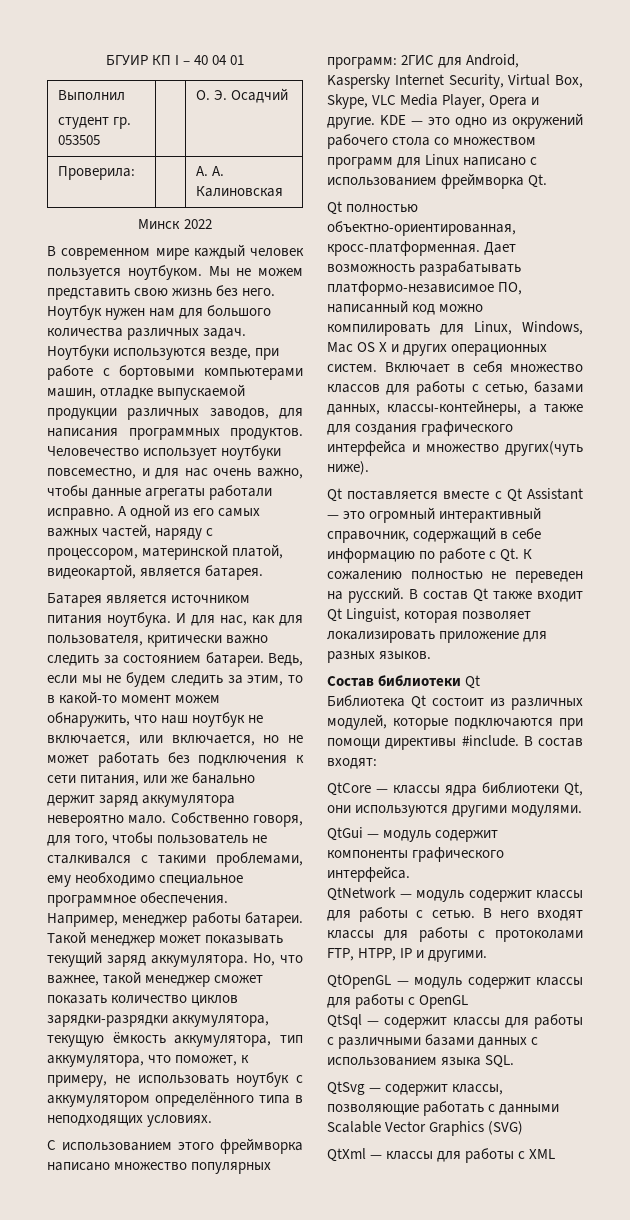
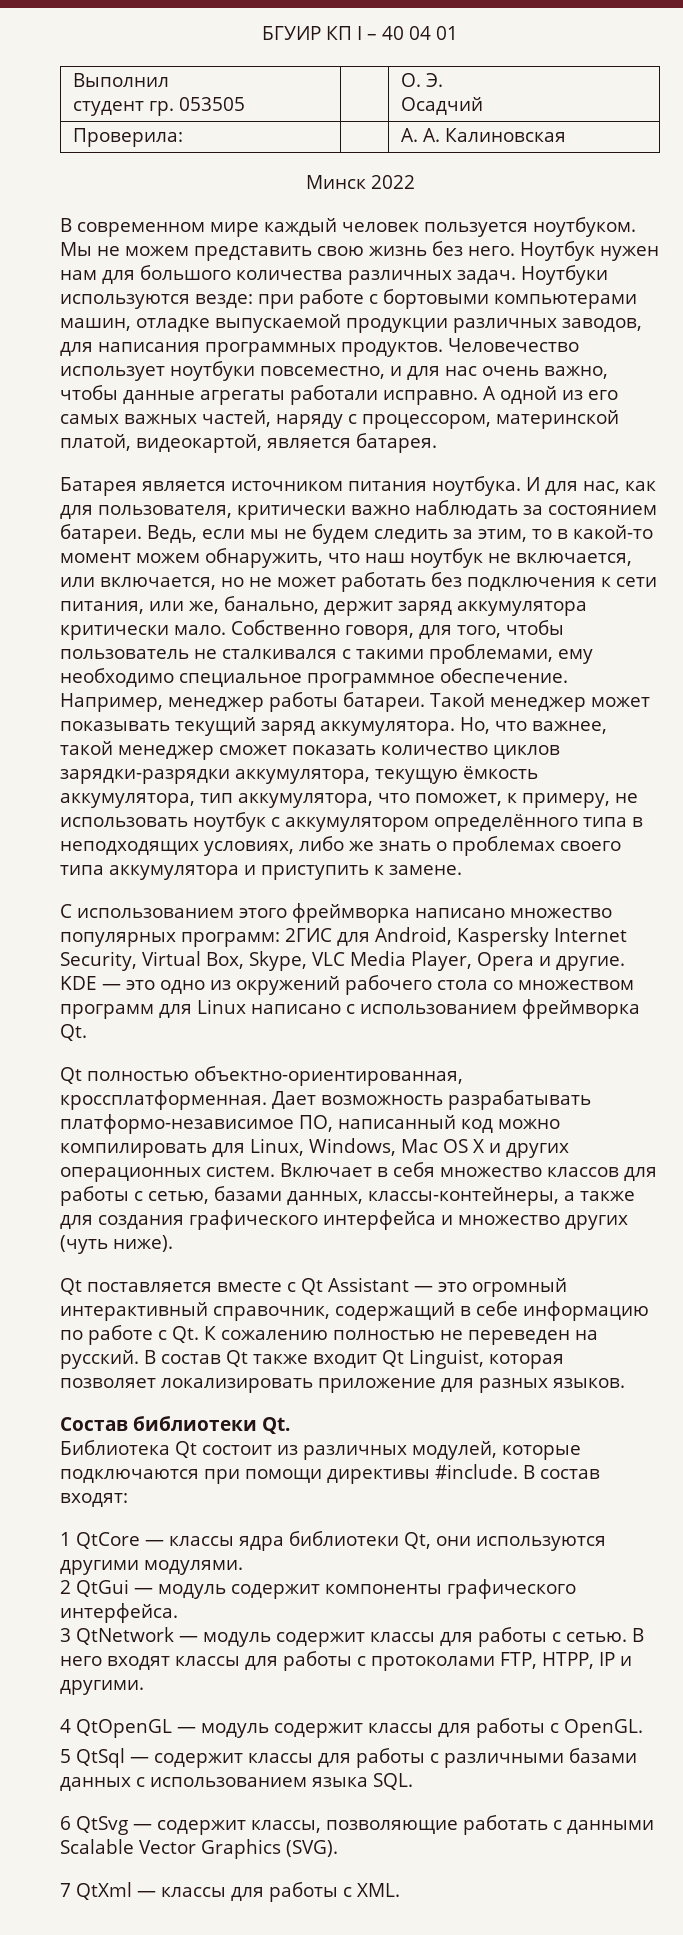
  Выполнил
- студент гр. 053505 | | О. Э. Осадчий
+ студент гр. 053505 | | О. Э.
+ Осадчий
- Ноутбуки используются везде, при работе с бортовыми компьютерами машин, отладке выпускаемой продукции различных заводов, для написания программных продуктов.
+ Ноутбуки используются везде: при работе с бортовыми компьютерами машин, отладке выпускаемой продукции различных заводов, для написания программных продуктов.
- И для нас, как для пользователя, критически важно следить за состоянием батареи.
+ И для нас, как для пользователя, критически важно наблюдать за состоянием батареи.
- Ведь, если мы не будем следить за этим, то в какой-то момент можем обнаружить, что наш ноутбук не включается, или включается, но не может работать без подключения к сети питания, или же банально держит заряд аккумулятора невероятно мало.
+ Ведь, если мы не будем следить за этим, то в какой-то момент можем обнаружить, что наш ноутбук не включается, или включается, но не может работать без подключения к сети питания, или же, банально, держит заряд аккумулятора критически мало.
- Собственно говоря, для того, чтобы пользователь не сталкивался с такими проблемами, ему необходимо специальное программное обеспечения.
+ Собственно говоря, для того, чтобы пользователь не сталкивался с такими проблемами, ему необходимо специальное программное обеспечение.
- Но, что важнее, такой менеджер сможет показать количество циклов зарядки-разрядки аккумулятора, текущую ёмкость аккумулятора, тип аккумулятора, что поможет, к примеру, не использовать ноутбук с аккумулятором определённого типа в неподходящих условиях.
+ Но, что важнее, такой менеджер сможет показать количество циклов зарядки-разрядки аккумулятора, текущую ёмкость аккумулятора, тип аккумулятора, что поможет, к примеру, не использовать ноутбук с аккумулятором определённого типа в неподходящих условиях, либо же знать о проблемах своего типа аккумулятора и приступить к замене.
- Qt полностью объектно-ориентированная, кросс-платформенная.
+ Qt полностью объектно-ориентированная, кроссплатформенная.
- Включает в себя множество классов для работы с сетью, базами данных, классы-контейнеры, а также для создания графического интерфейса и множество других(чуть ниже).
+ Включает в себя множество классов для работы с сетью, базами данных, классы-контейнеры, а также для создания графического интерфейса и множество других (чуть ниже).
- Состав библиотеки Qt
+ Состав библиотеки Qt.
- QtCore — классы ядра библиотеки Qt, они используются другими модулями.
+ 1 QtCore — классы ядра библиотеки Qt, они используются другими модулями.
- QtGui — модуль содержит компоненты графического интерфейса.
+ 2 QtGui — модуль содержит компоненты графического интерфейса.
- QtNetwork — модуль содержит классы для работы с сетью.
+ 3 QtNetwork — модуль содержит классы для работы с сетью.
- QtOpenGL — модуль содержит классы для работы с OpenGL
- QtSql — содержит классы для работы с различными базами данных с использованием языка SQL.
+ 4 QtOpenGL — модуль содержит классы для работы с OpenGL.
+ 5 QtSql — содержит классы для работы с различными базами данных с использованием языка SQL.
- QtSvg — содержит классы, позволяющие работать с данными Scalable Vector Graphics (SVG)
- QtXml — классы для работы с XML
+ 6 QtSvg — содержит классы, позволяющие работать с данными Scalable Vector Graphics (SVG).
+ 7 QtXml — классы для работы с XML.

